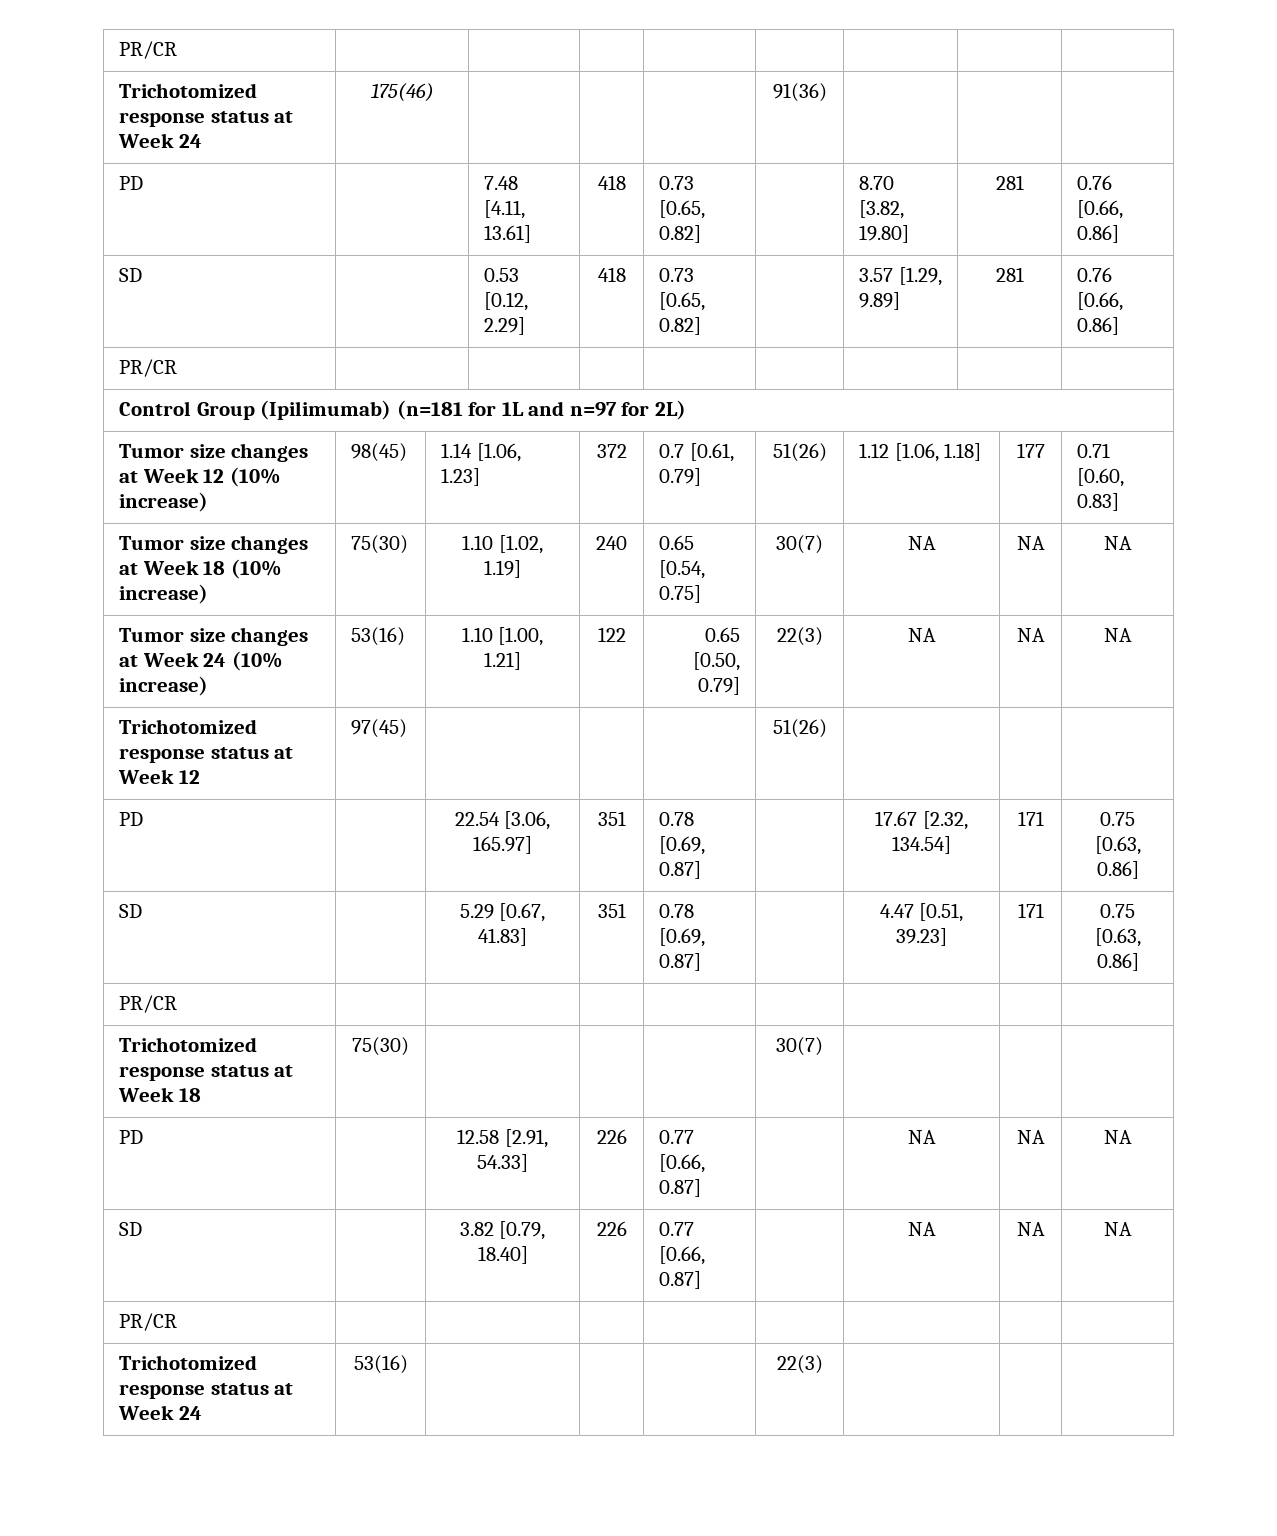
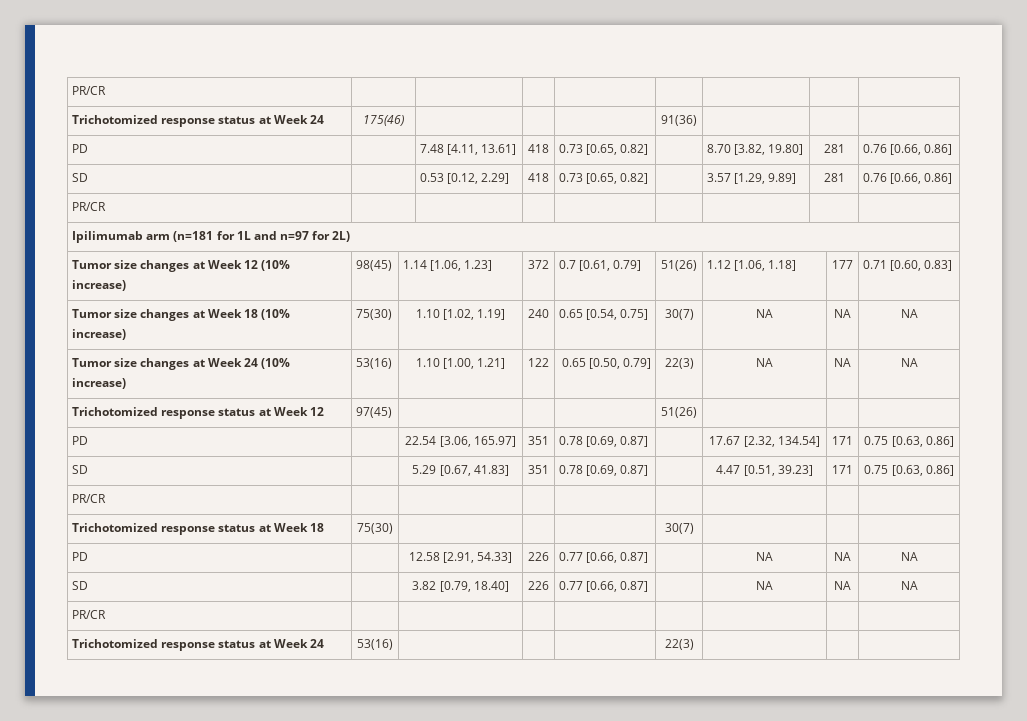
- Control Group (Ipilimumab) (n=181 for 1L and n=97 for 2L)
+ Ipilimumab arm (n=181 for 1L and n=97 for 2L)

